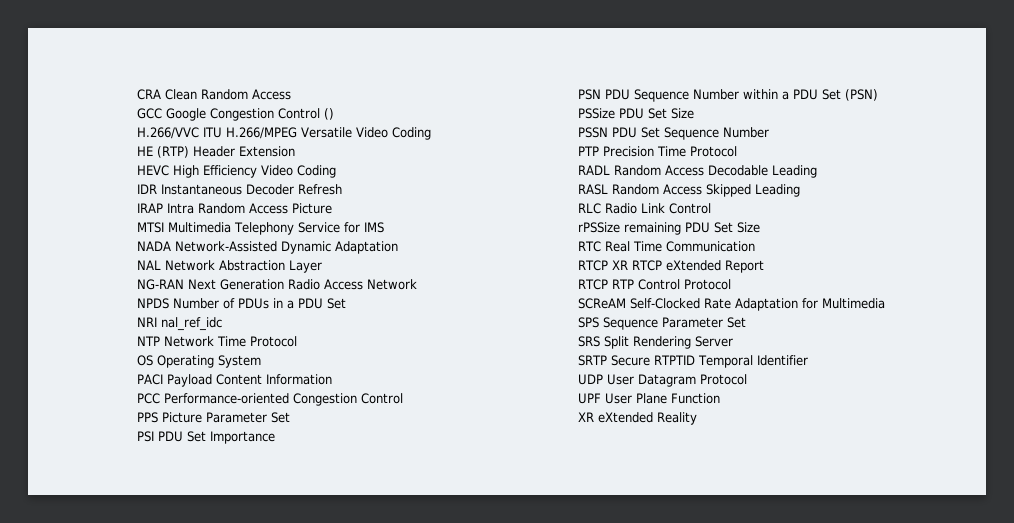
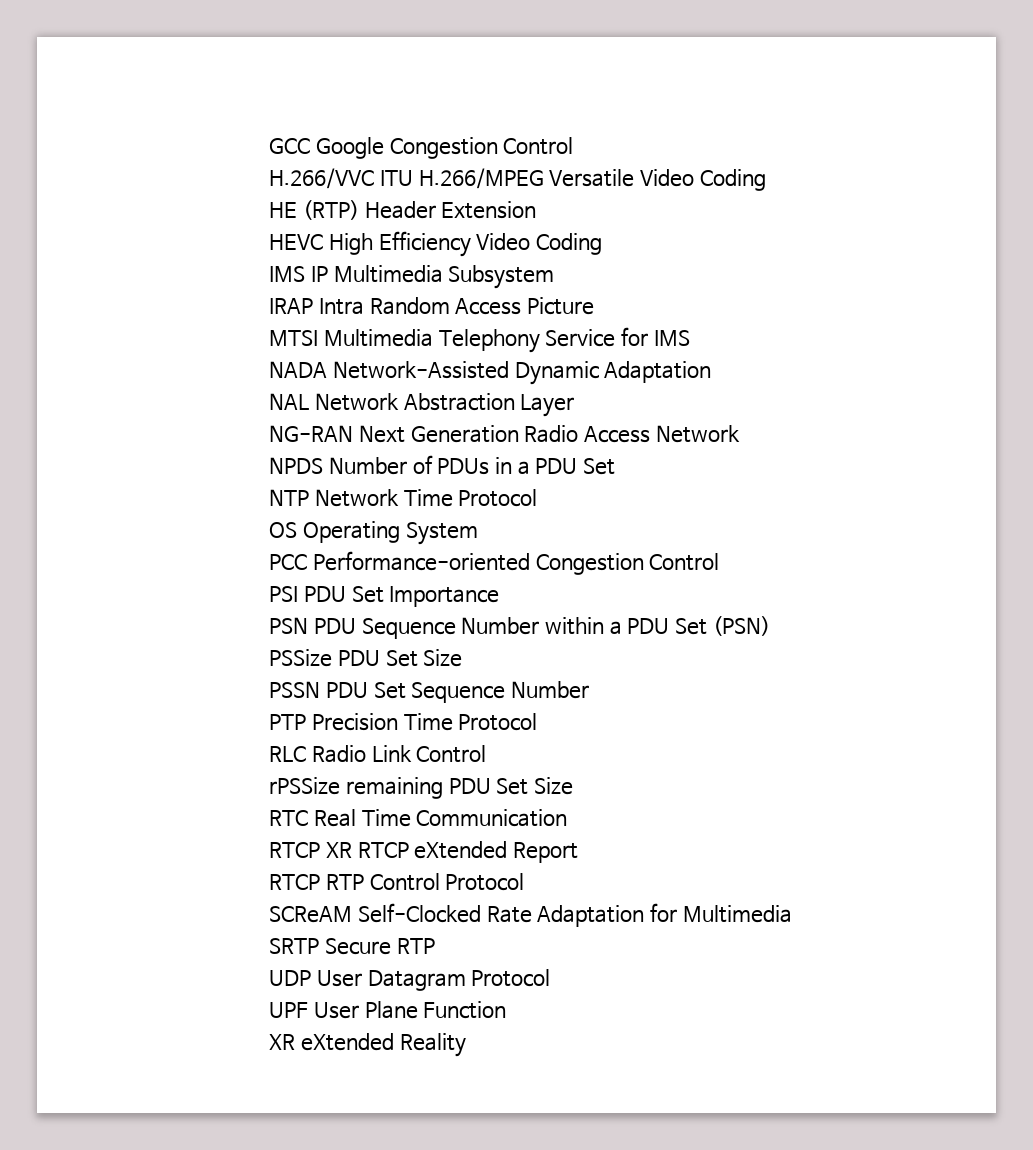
- CRA Clean Random Access
- GCC Google Congestion Control ()
+ GCC Google Congestion Control
- IDR Instantaneous Decoder Refresh
+ IMS IP Multimedia Subsystem
- NRI nal_ref_idc
- PACI Payload Content Information
- PPS Picture Parameter Set
- RADL Random Access Decodable Leading
- RASL Random Access Skipped Leading
- SPS Sequence Parameter Set
- SRS Split Rendering Server
- SRTP Secure RTPTID Temporal Identifier
+ SRTP Secure RTP

